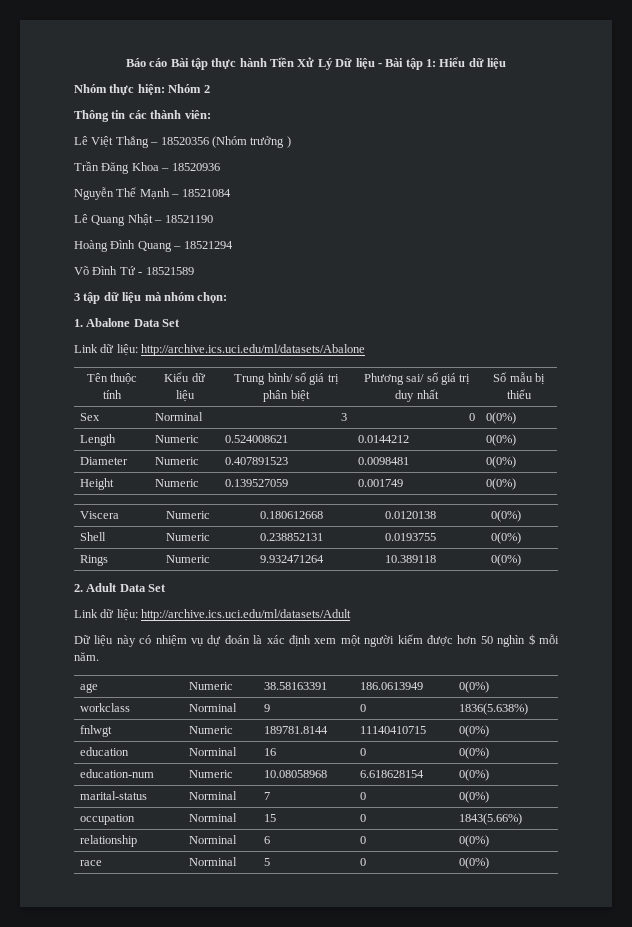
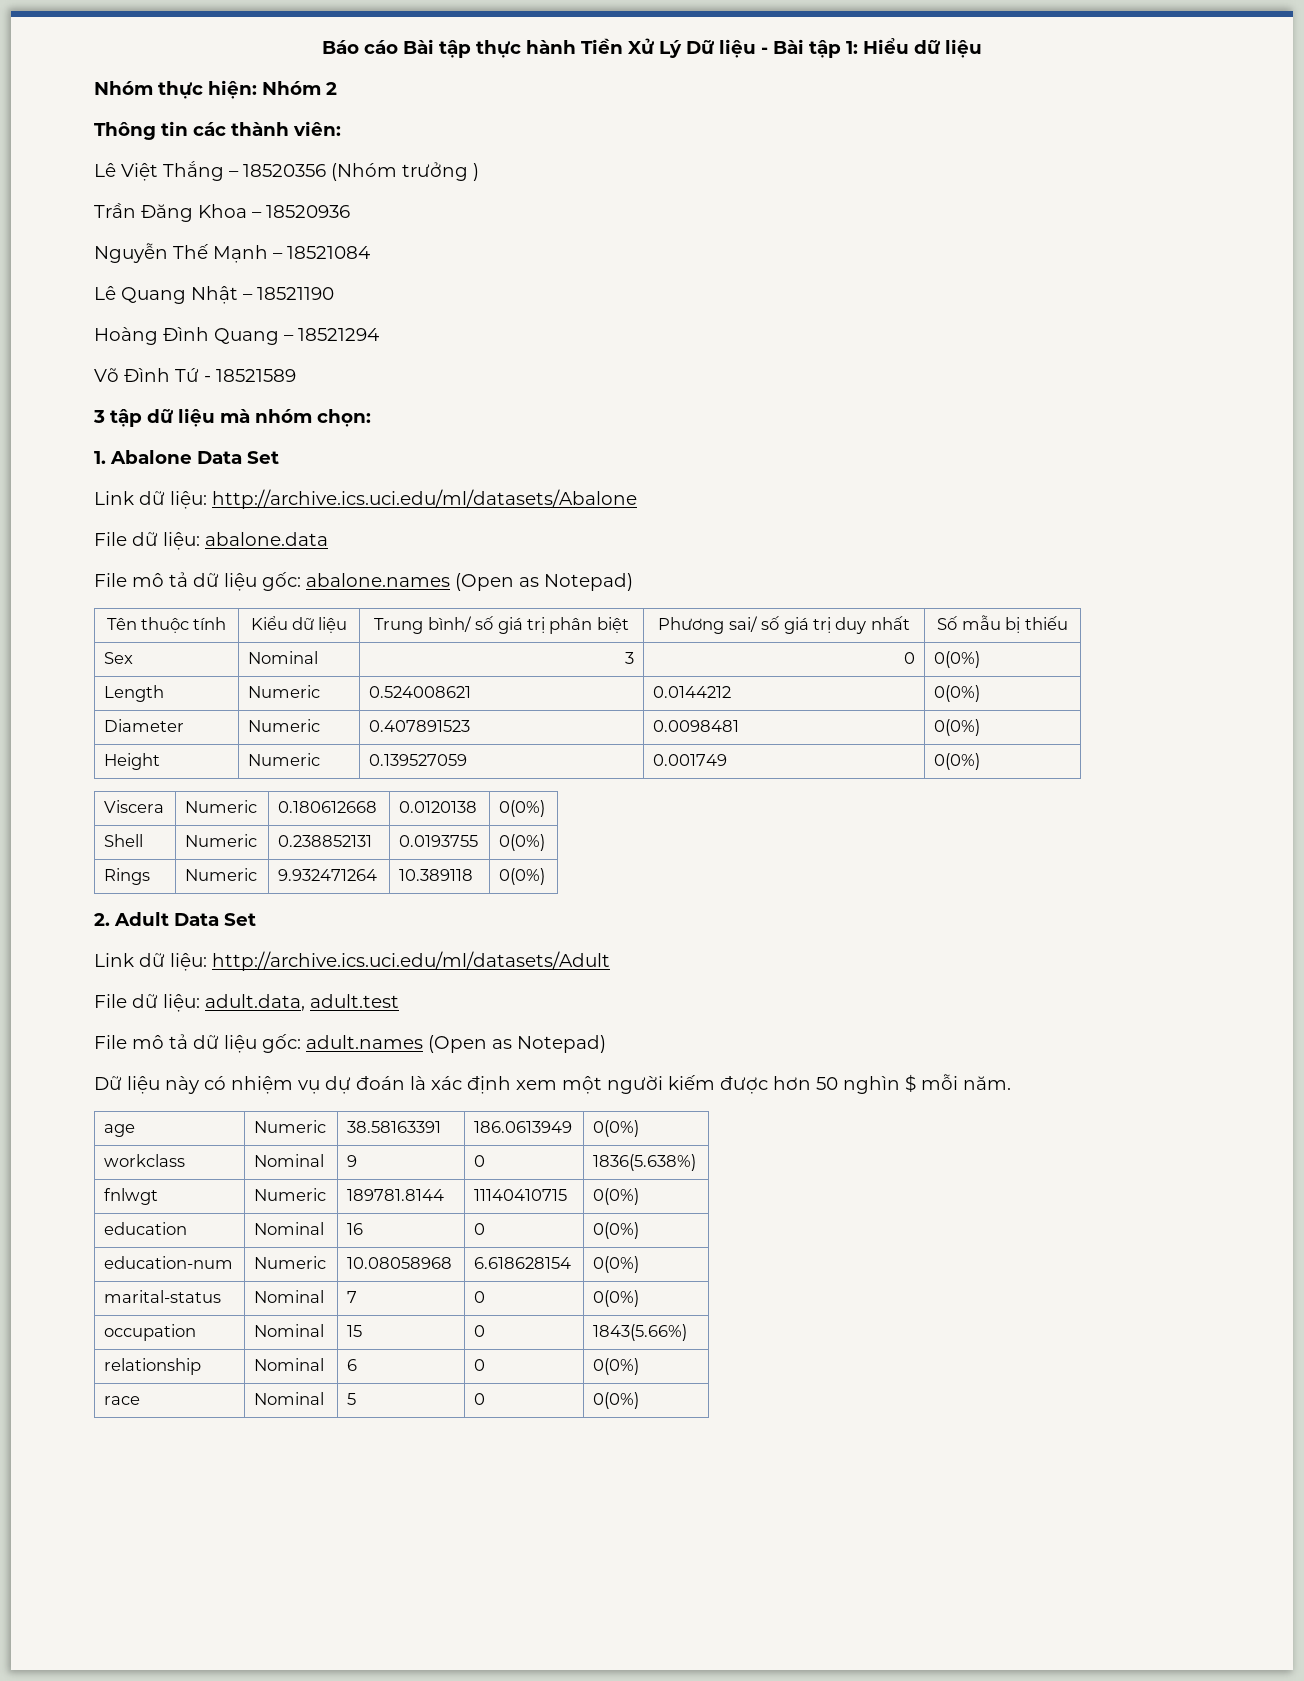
+ File dữ liệu: abalone.data
+ File mô tả dữ liệu gốc: abalone.names (Open as Notepad)
- Sex | Norminal | 3 | 0 | 0(0%)
+ Sex | Nominal | 3 | 0 | 0(0%)
+ File dữ liệu: adult.data, adult.test
+ File mô tả dữ liệu gốc: adult.names (Open as Notepad)
- workclass | Norminal | 9 | 0 | 1836(5.638%)
+ workclass | Nominal | 9 | 0 | 1836(5.638%)
- education | Norminal | 16 | 0 | 0(0%)
+ education | Nominal | 16 | 0 | 0(0%)
- marital-status | Norminal | 7 | 0 | 0(0%)
+ marital-status | Nominal | 7 | 0 | 0(0%)
- occupation | Norminal | 15 | 0 | 1843(5.66%)
+ occupation | Nominal | 15 | 0 | 1843(5.66%)
- relationship | Norminal | 6 | 0 | 0(0%)
+ relationship | Nominal | 6 | 0 | 0(0%)
- race | Norminal | 5 | 0 | 0(0%)
+ race | Nominal | 5 | 0 | 0(0%)

